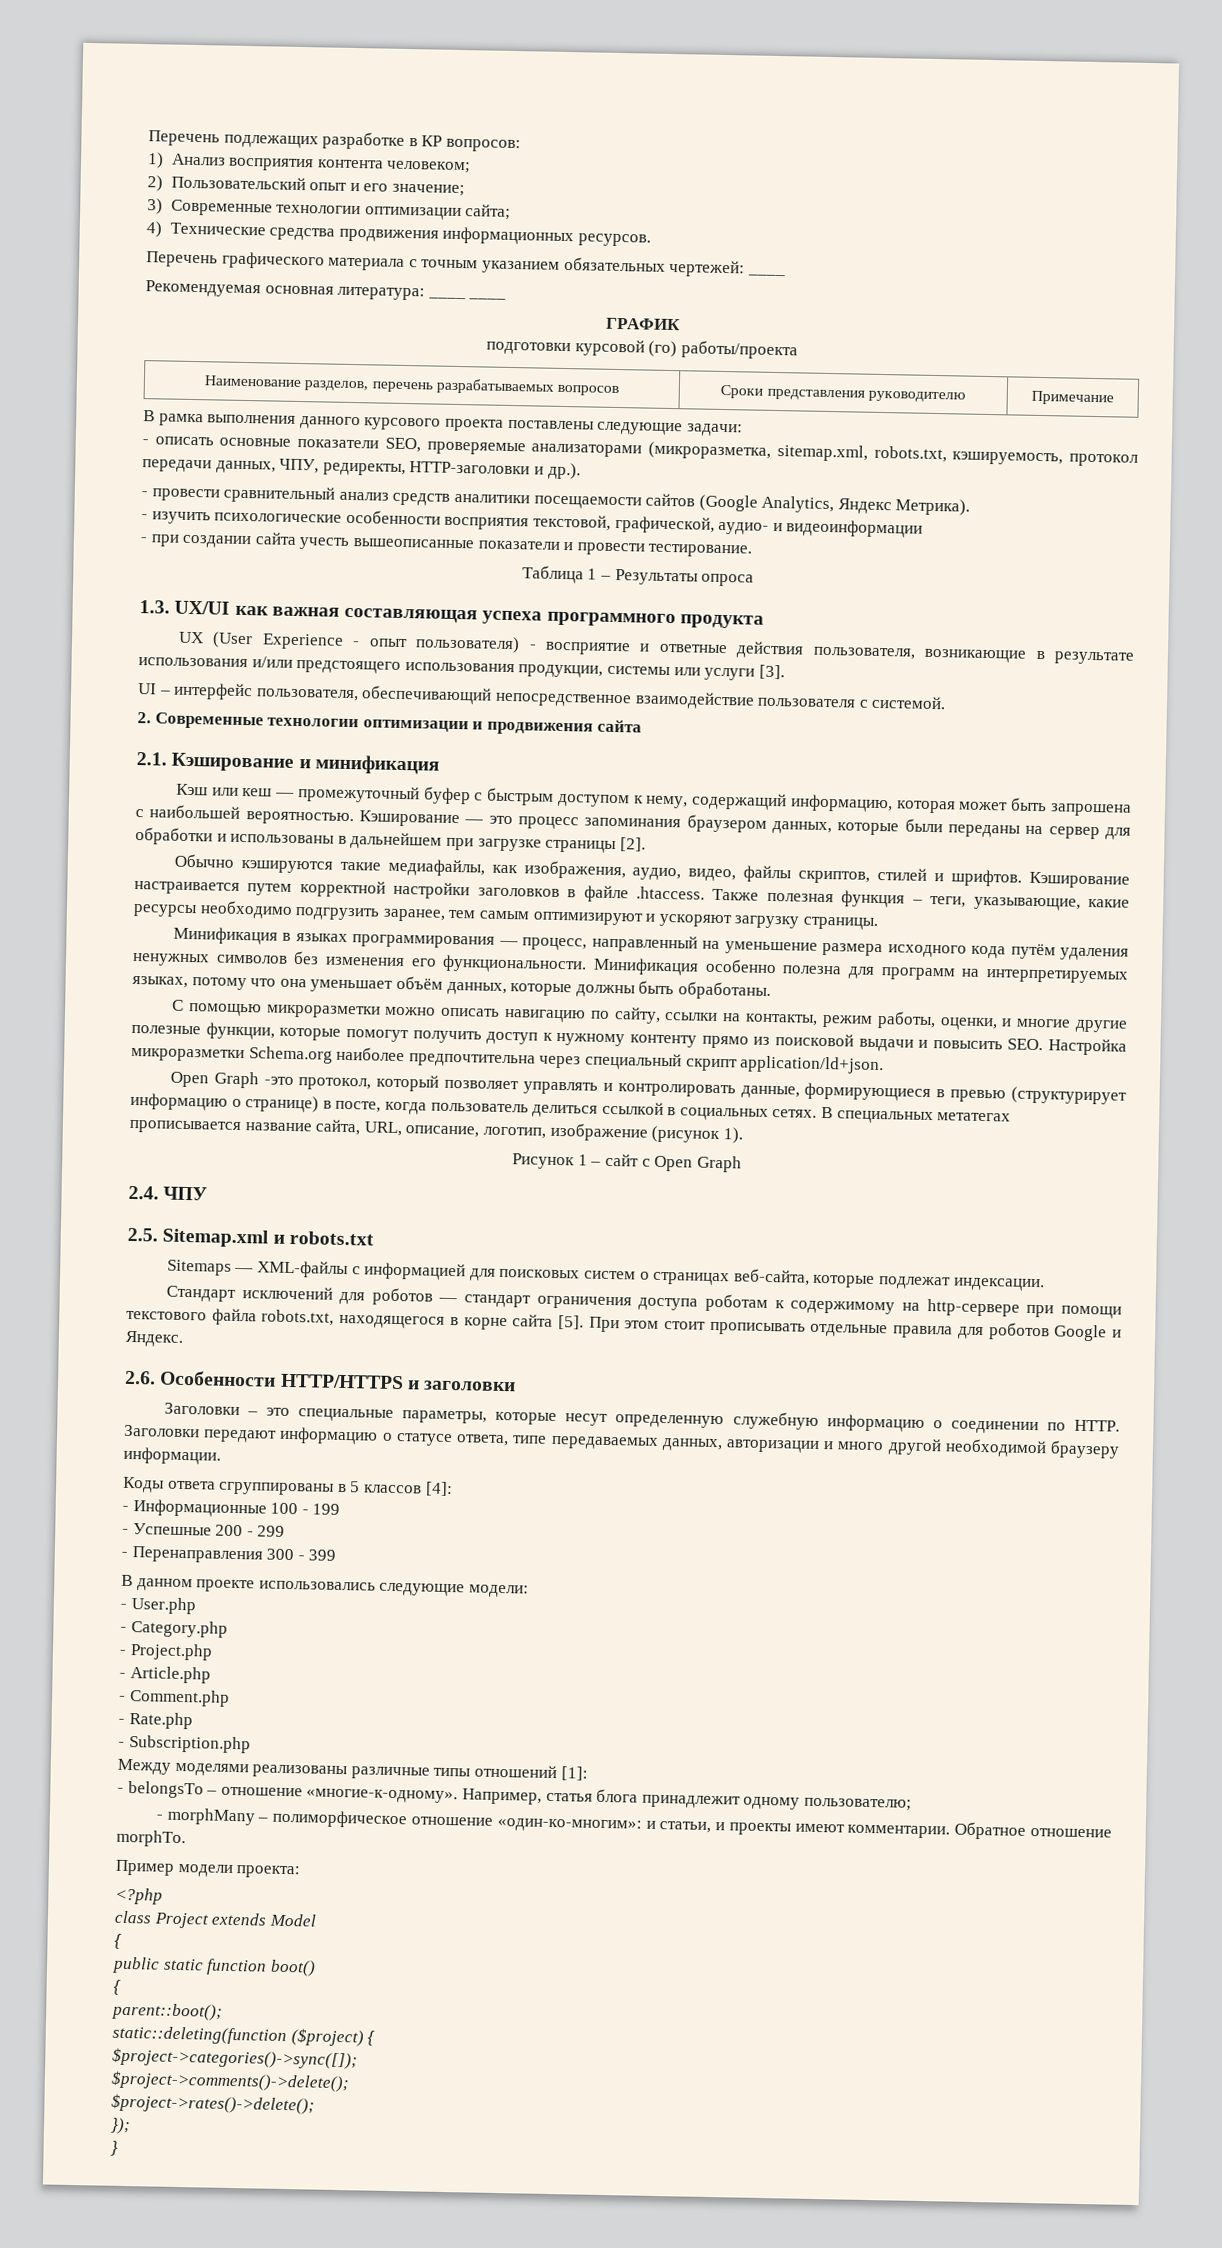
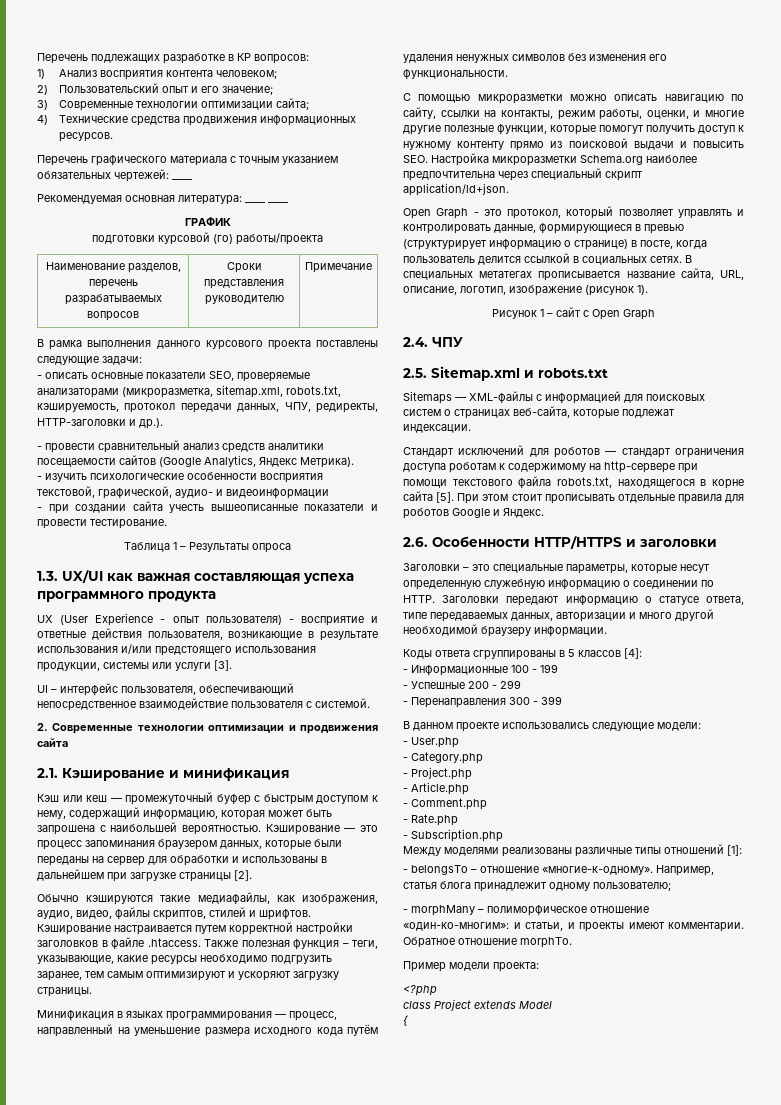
- Минификация особенно полезна для программ на интерпретируемых языках, потому что она уменьшает объём данных, которые должны быть обработаны.
- Open Graph -это протокол, который позволяет управлять и контролировать данные, формирующиеся в превью (структурирует информацию о странице) в посте, когда пользователь делиться ссылкой в социальных сетях.
+ Open Graph - это протокол, который позволяет управлять и контролировать данные, формирующиеся в превью (структурирует информацию о странице) в посте, когда пользователь делится ссылкой в социальных сетях.
- public static function boot()
- {
- parent::boot();
- static::deleting(function ($project) {
- $project->categories()->sync([]);
- $project->comments()->delete();
- $project->rates()->delete();
- });
- }

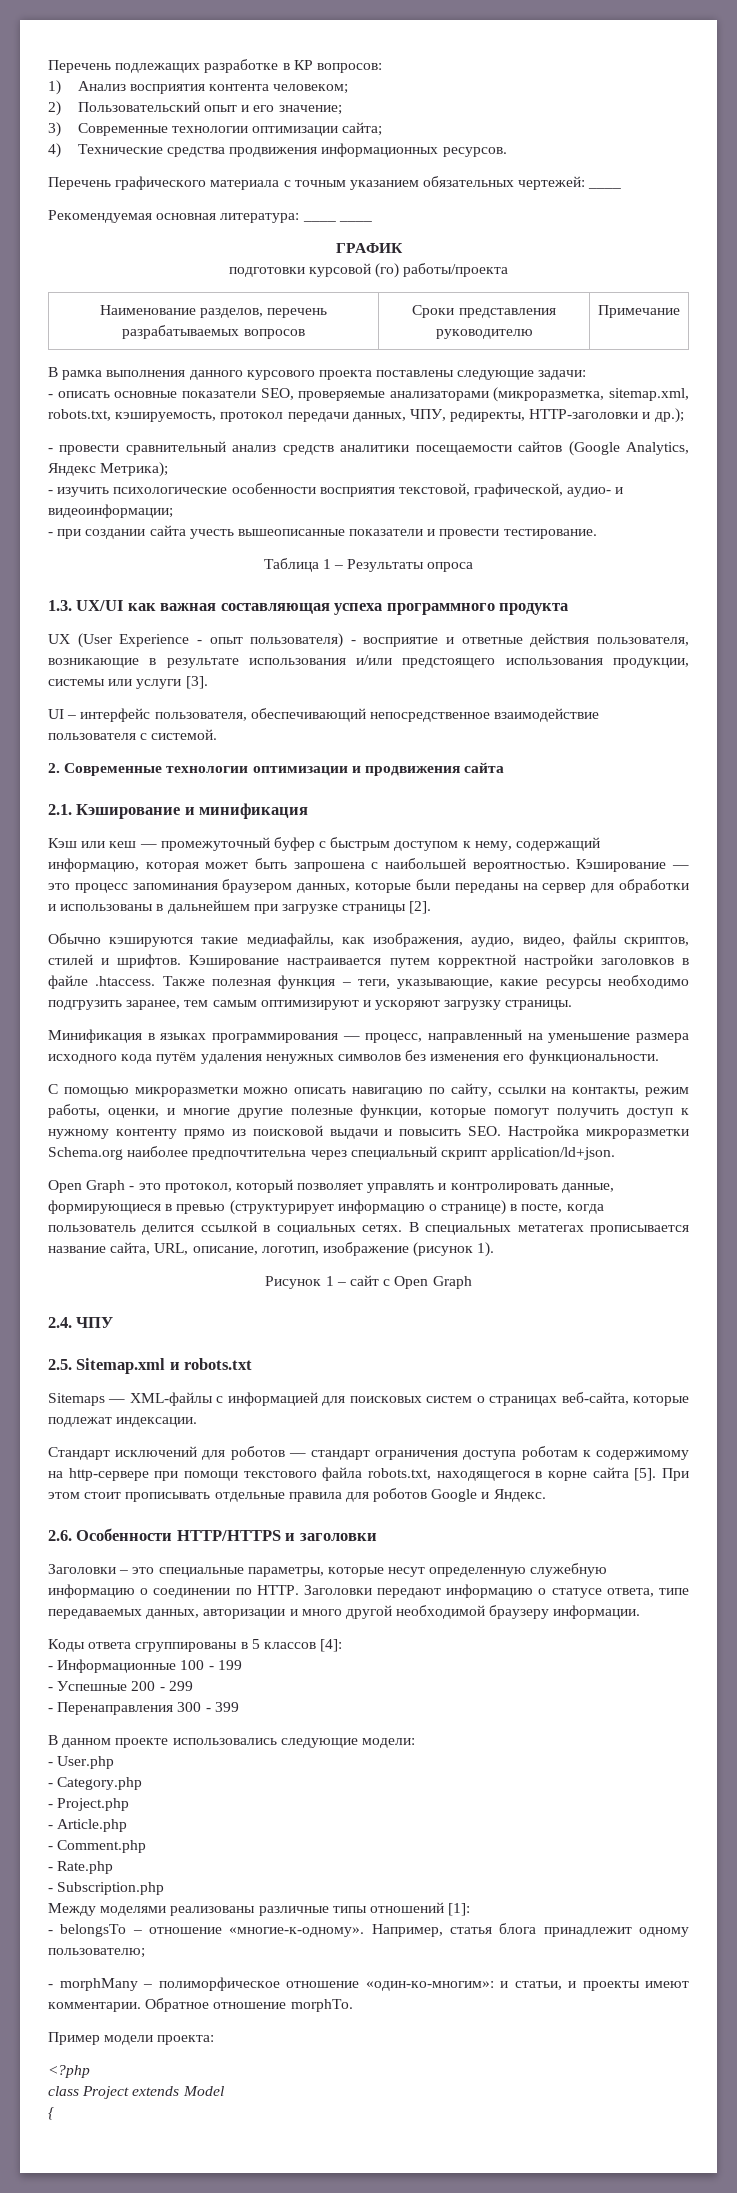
- - описать основные показатели SEO, проверяемые анализаторами (микроразметка, sitemap.xml, robots.txt, кэшируемость, протокол передачи данных, ЧПУ, редиректы, HTTP-заголовки и др.).
+ - описать основные показатели SEO, проверяемые анализаторами (микроразметка, sitemap.xml, robots.txt, кэшируемость, протокол передачи данных, ЧПУ, редиректы, HTTP-заголовки и др.);
- - провести сравнительный анализ средств аналитики посещаемости сайтов (Google Analytics, Яндекс Метрика).
+ - провести сравнительный анализ средств аналитики посещаемости сайтов (Google Analytics, Яндекс Метрика);
- - изучить психологические особенности восприятия текстовой, графической, аудио- и видеоинформации
+ - изучить психологические особенности восприятия текстовой, графической, аудио- и видеоинформации;

